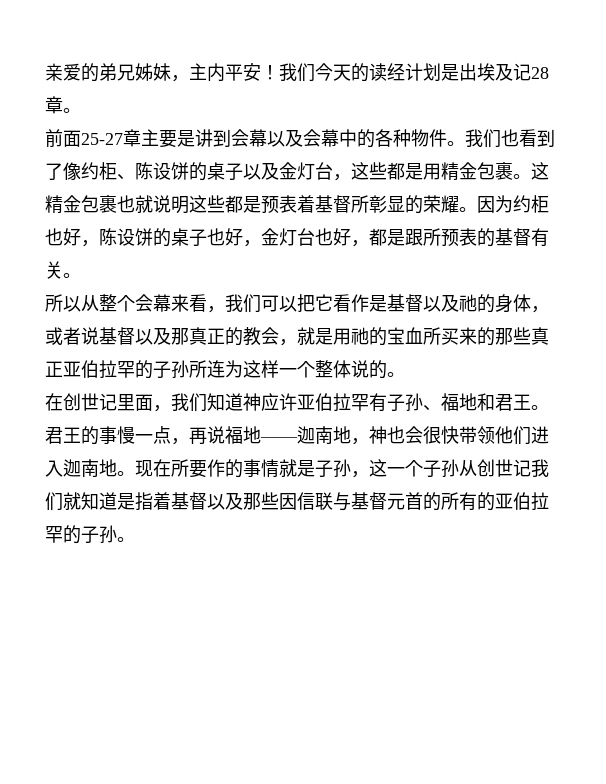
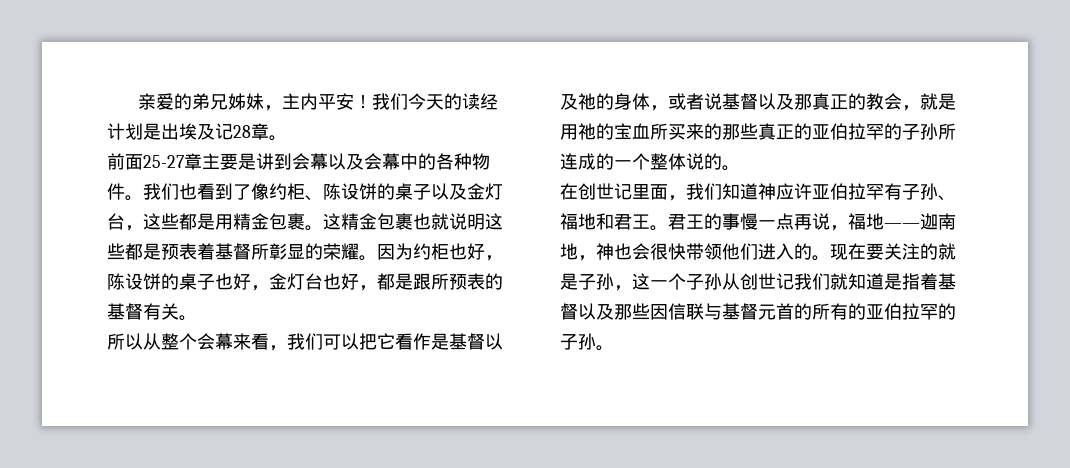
- 所以从整个会幕来看，我们可以把它看作是基督以及祂的身体，或者说基督以及那真正的教会，就是用祂的宝血所买来的那些真正亚伯拉罕的子孙所连为这样一个整体说的。
+ 所以从整个会幕来看，我们可以把它看作是基督以及祂的身体，或者说基督以及那真正的教会，就是用祂的宝血所买来的那些真正的亚伯拉罕的子孙所连成的一个整体说的。
- 君王的事慢一点，再说福地——迦南地，神也会很快带领他们进入迦南地。现在所要作的事情就是子孙，这一个子孙从创世记我们就知道是指着基督以及那些因信联与基督元首的所有的亚伯拉罕的子孙。
+ 君王的事慢一点再说，福地——迦南地，神也会很快带领他们进入的。现在要关注的就是子孙，这一个子孙从创世记我们就知道是指着基督以及那些因信联与基督元首的所有的亚伯拉罕的子孙。

